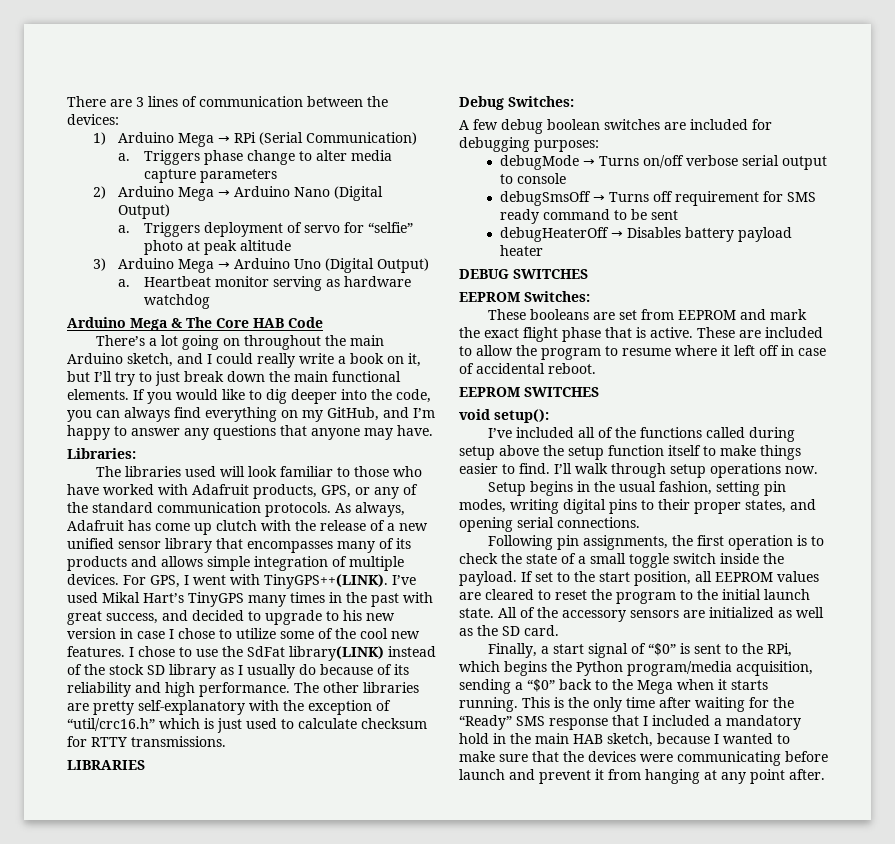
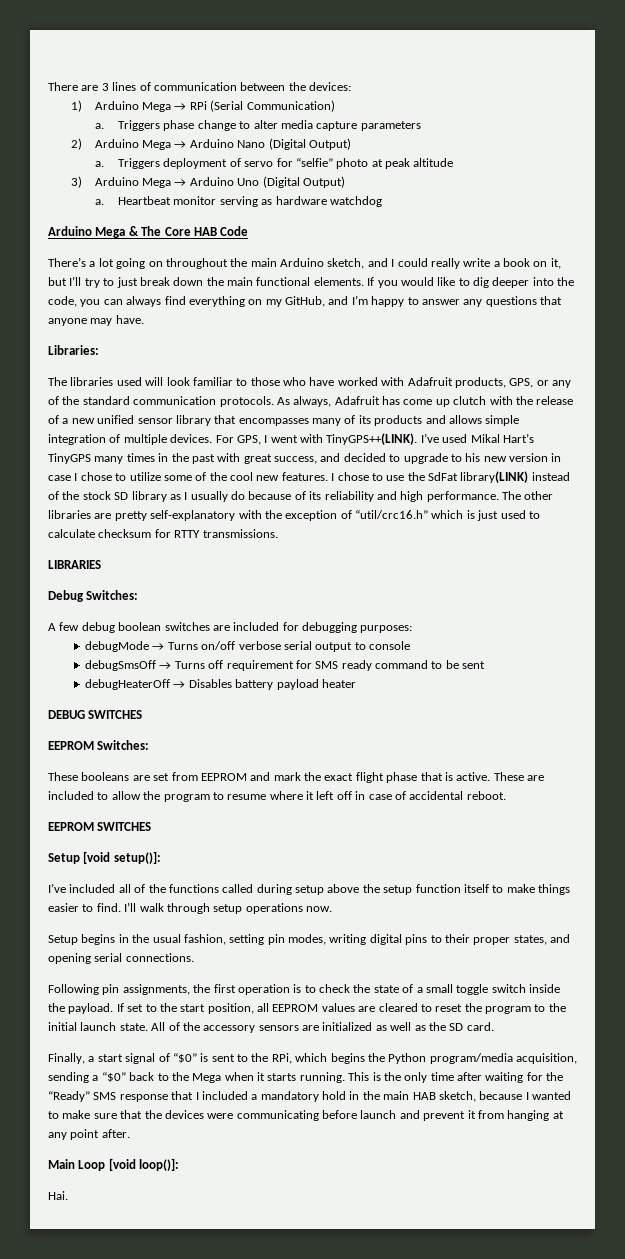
- void setup():
+ Setup [void setup()]:
+ Main Loop [void loop()]:
+ Hai.

